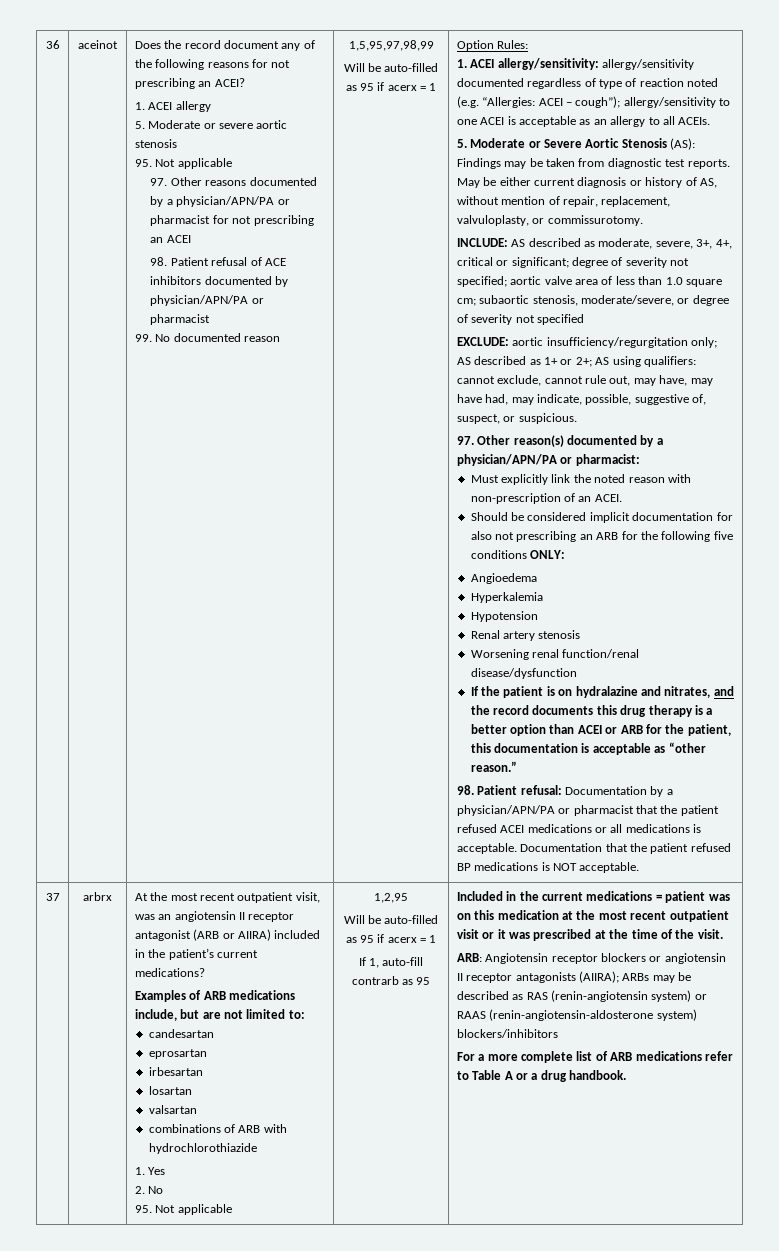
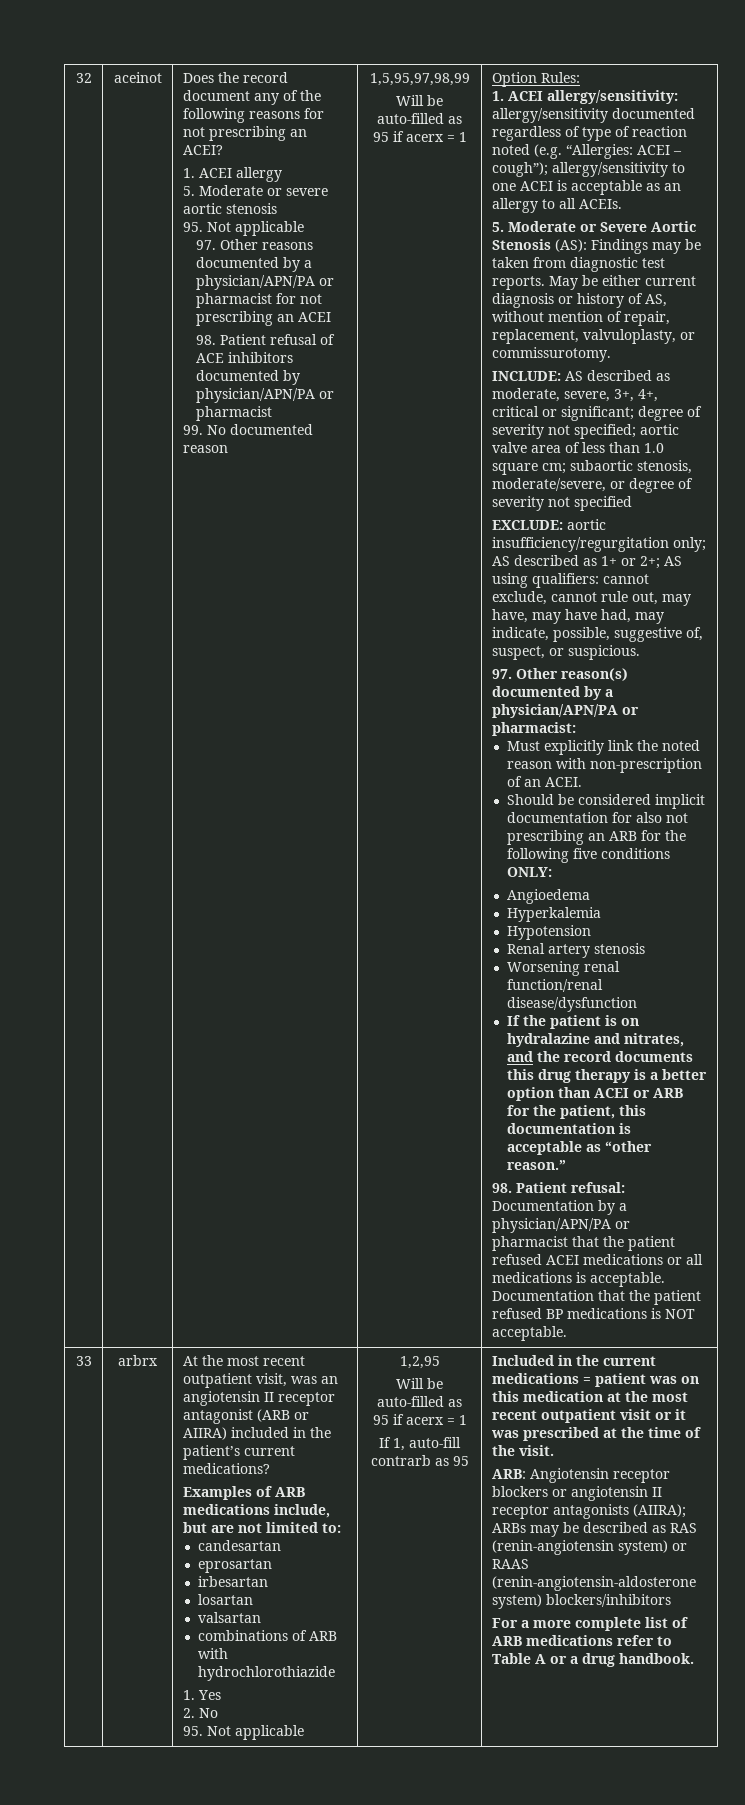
- 36
+ 32
- 37
+ 33

